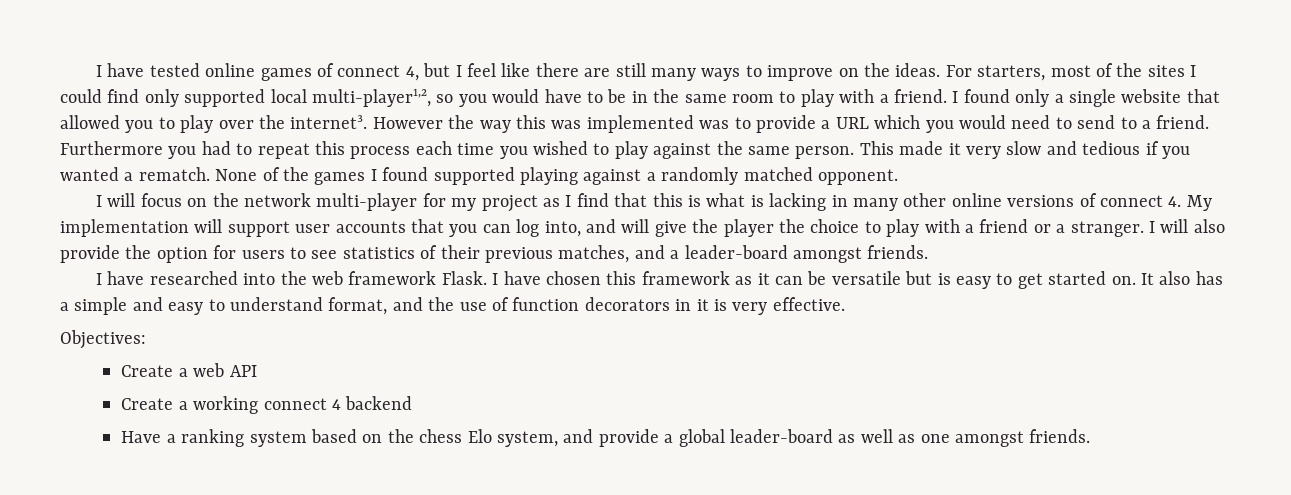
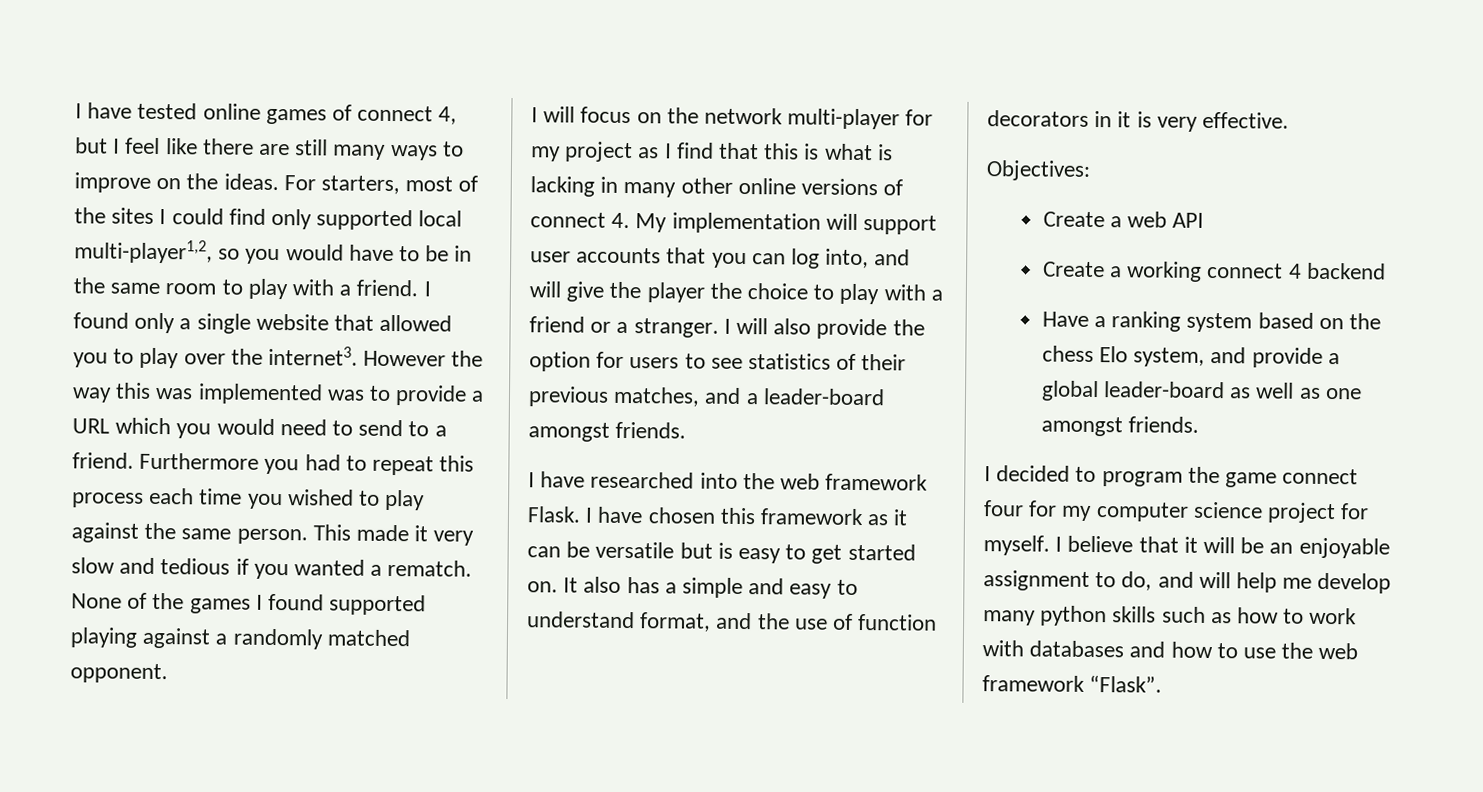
+ I decided to program the game connect four for my computer science project for myself. I believe that it will be an enjoyable assignment to do, and will help me develop many python skills such as how to work with databases and how to use the web framework “Flask”.

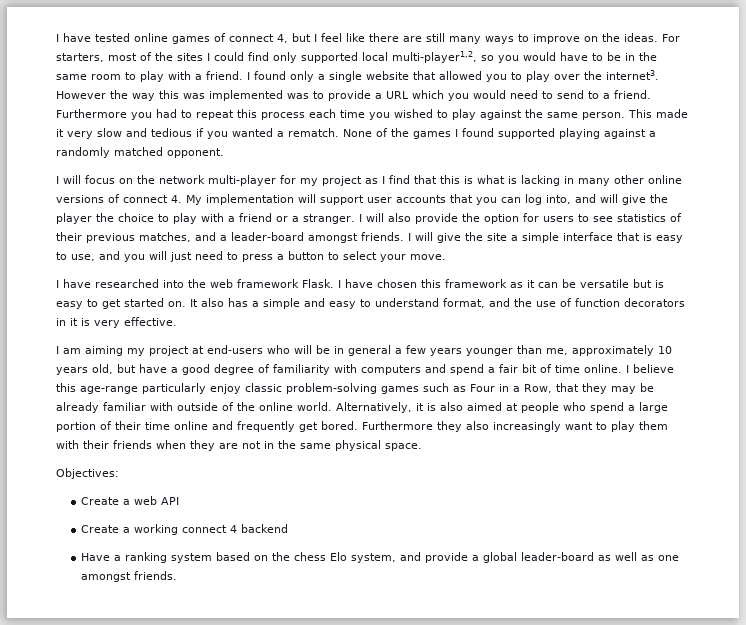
+ I will give the site a simple interface that is easy to use, and you will just need to press a button to select your move.
+ I am aiming my project at end-users who will be in general a few years younger than me, approximately 10 years old, but have a good degree of familiarity with computers and spend a fair bit of time online. I believe this age-range particularly enjoy classic problem-solving games such as Four in a Row, that they may be already familiar with outside of the online world. Alternatively, it is also aimed at people who spend a large portion of their time online and frequently get bored. Furthermore they also increasingly want to play them with their friends when they are not in the same physical space.
- I decided to program the game connect four for my computer science project for myself. I believe that it will be an enjoyable assignment to do, and will help me develop many python skills such as how to work with databases and how to use the web framework “Flask”.

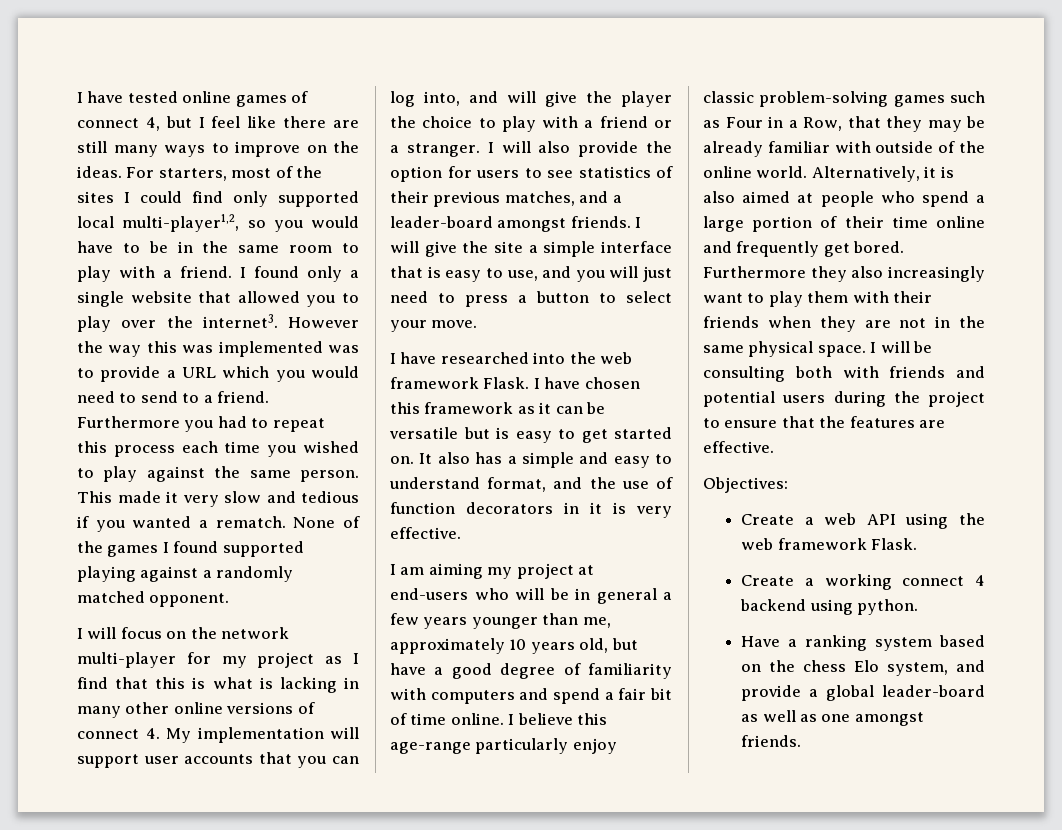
+ I will be consulting both with friends and potential users during the project to ensure that the features are effective.
- Create a web API
+ Create a web API using the web framework Flask.
- Create a working connect 4 backend
+ Create a working connect 4 backend using python.

